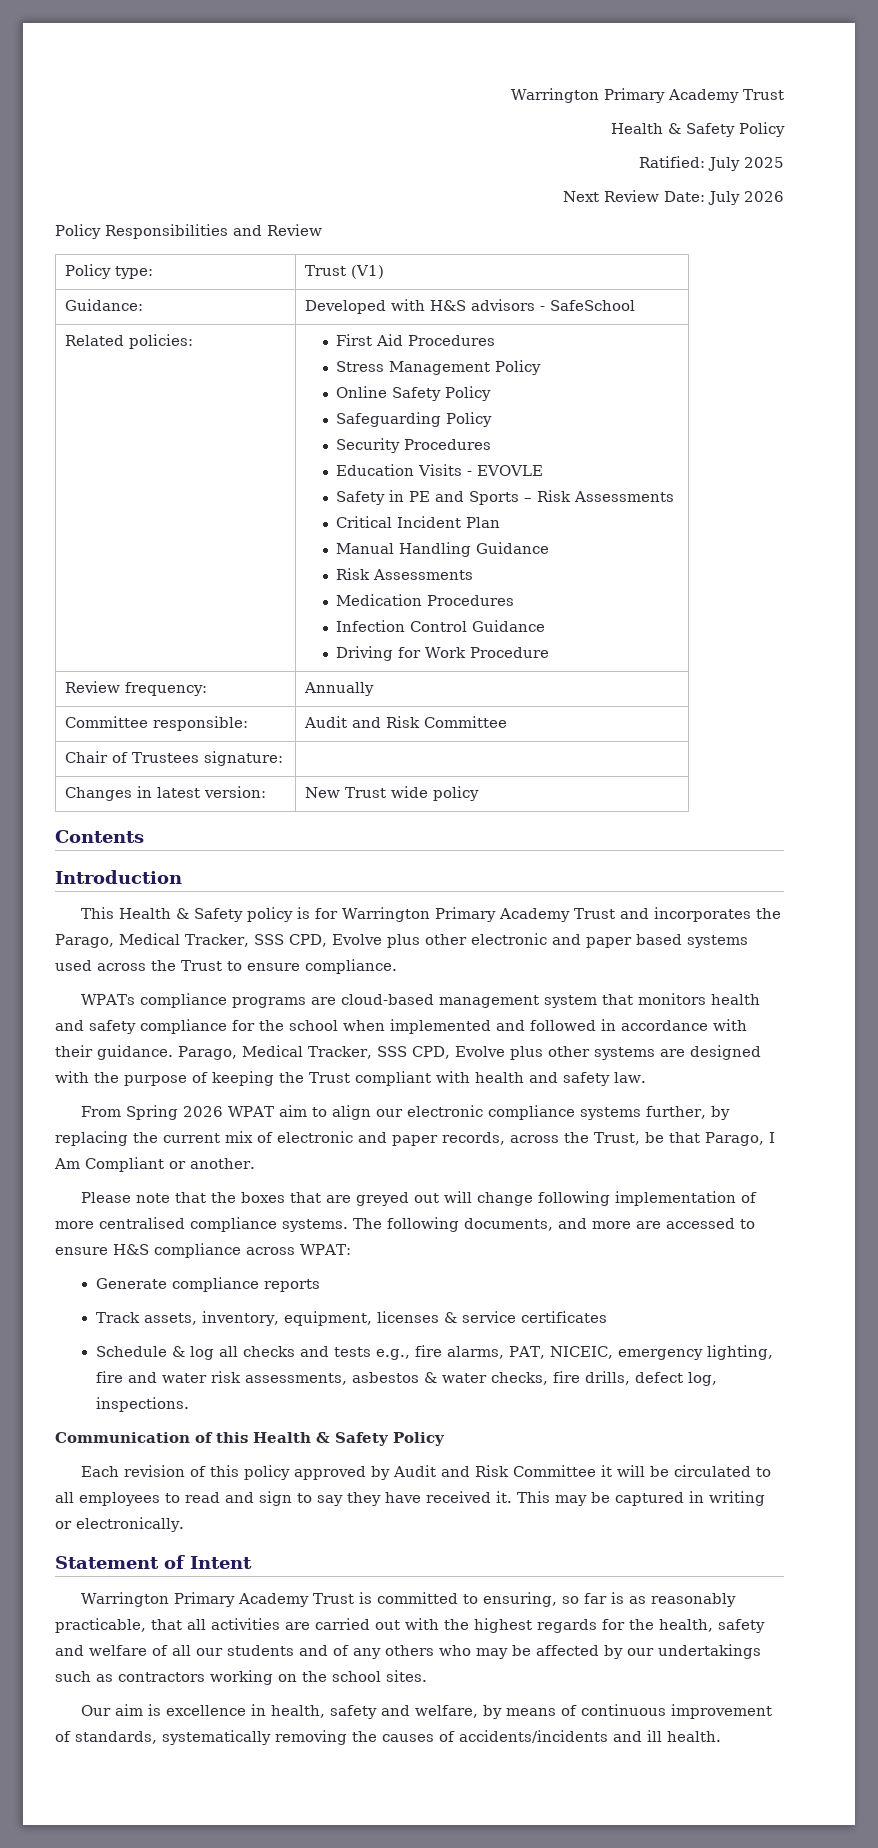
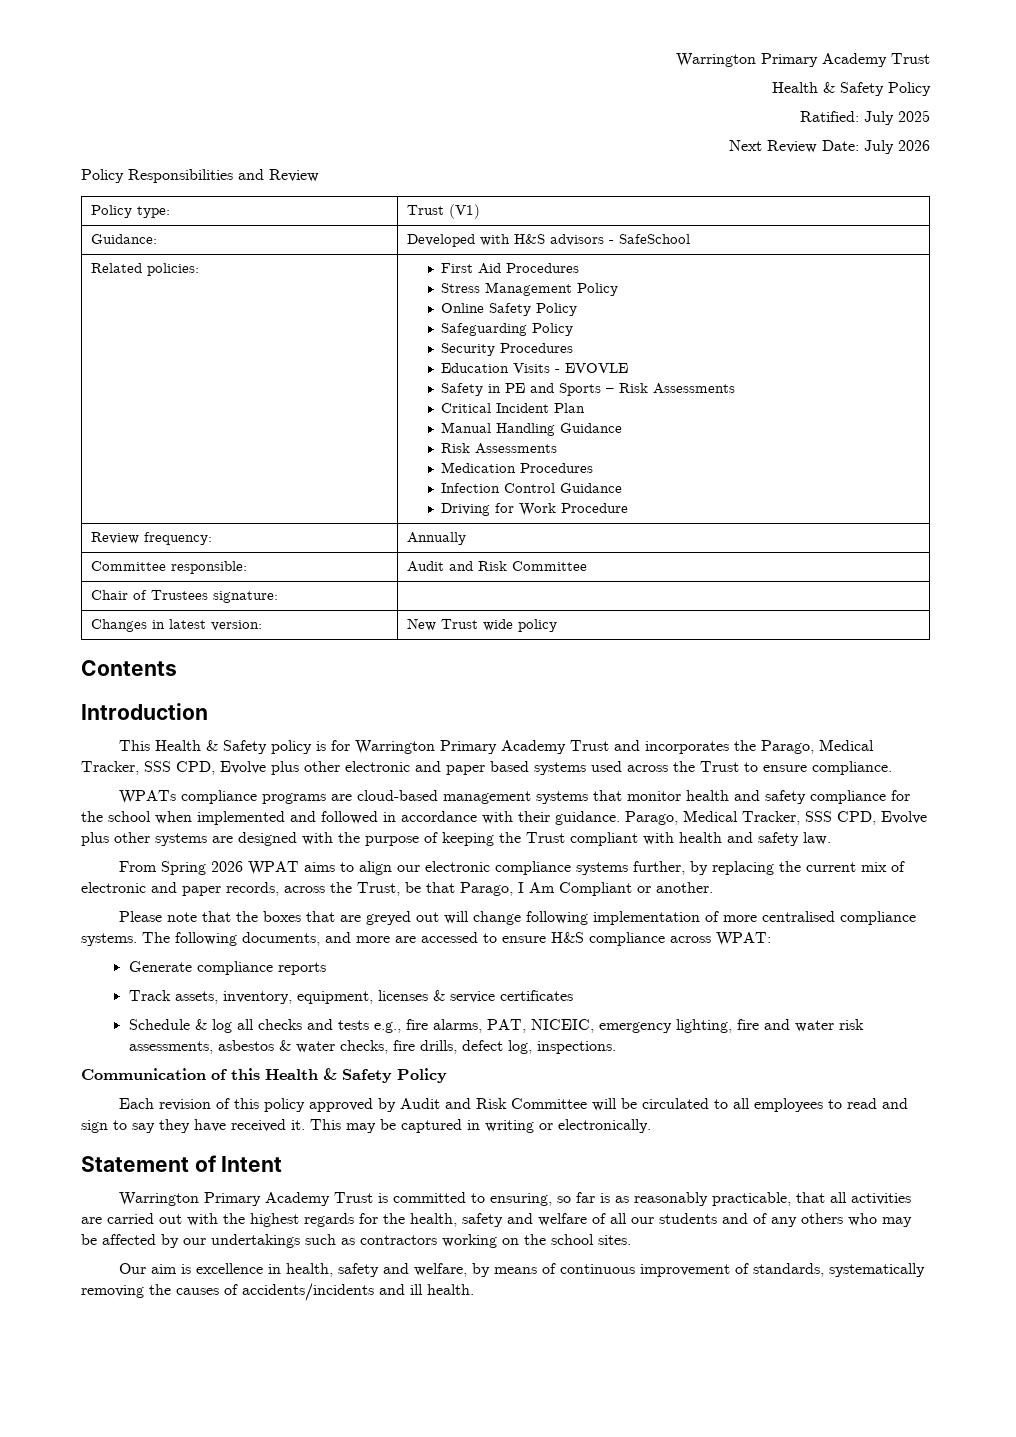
- WPATs compliance programs are cloud-based management system that monitors health and safety compliance for the school when implemented and followed in accordance with their guidance.
+ WPATs compliance programs are cloud-based management systems that monitor health and safety compliance for the school when implemented and followed in accordance with their guidance.
- From Spring 2026 WPAT aim to align our electronic compliance systems further, by replacing the current mix of electronic and paper records, across the Trust, be that Parago, I Am Compliant or another.
+ From Spring 2026 WPAT aims to align our electronic compliance systems further, by replacing the current mix of electronic and paper records, across the Trust, be that Parago, I Am Compliant or another.
- Each revision of this policy approved by Audit and Risk Committee it will be circulated to all employees to read and sign to say they have received it.
+ Each revision of this policy approved by Audit and Risk Committee will be circulated to all employees to read and sign to say they have received it.

